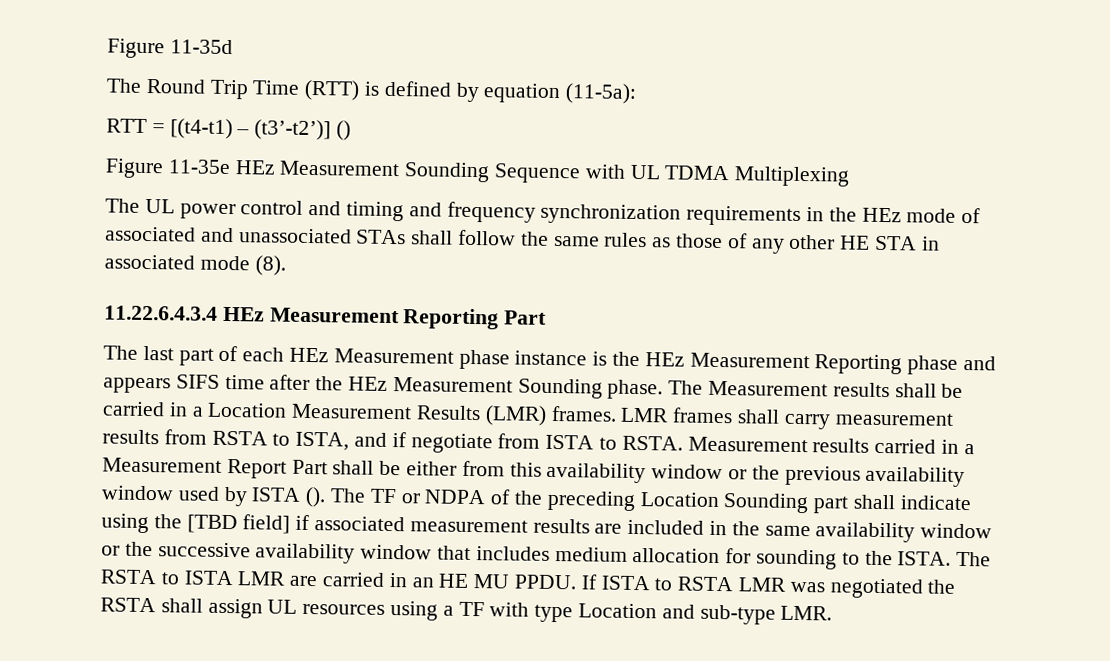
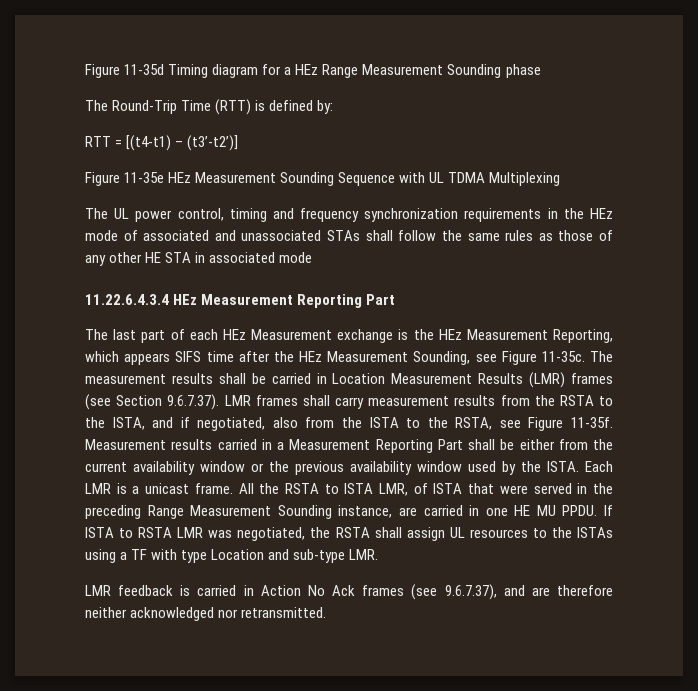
- Figure 11-35d
- The Round Trip Time (RTT) is defined by equation (11-5a):
+ Figure 11-35d Timing diagram for a HEz Range Measurement Sounding phase
+ The Round-Trip Time (RTT) is defined by:
- RTT = [(t4-t1) – (t3’-t2’)] ()
+ RTT = [(t4-t1) – (t3’-t2’)]
- The UL power control and timing and frequency synchronization requirements in the HEz mode of associated and unassociated STAs shall follow the same rules as those of any other HE STA in associated mode (8).
+ The UL power control, timing and frequency synchronization requirements in the HEz mode of associated and unassociated STAs shall follow the same rules as those of any other HE STA in associated mode
- The last part of each HEz Measurement phase instance is the HEz Measurement Reporting phase and appears SIFS time after the HEz Measurement Sounding phase. The Measurement results shall be carried in a Location Measurement Results (LMR) frames. LMR frames shall carry measurement results from RSTA to ISTA, and if negotiate from ISTA to RSTA.
+ The last part of each HEz Measurement exchange is the HEz Measurement Reporting, which appears SIFS time after the HEz Measurement Sounding, see Figure 11-35c. The measurement results shall be carried in Location Measurement Results (LMR) frames (see Section 9.6.7.37). LMR frames shall carry measurement results from the RSTA to the ISTA, and if negotiated, also from the ISTA to the RSTA, see Figure 11-35f.
- Measurement results carried in a Measurement Report Part shall be either from this availability window or the previous availability window used by ISTA (). The TF or NDPA of the preceding Location Sounding part shall indicate using the [TBD field] if associated measurement results are included in the same availability window or the successive availability window that includes medium allocation for sounding to the ISTA. The RSTA to ISTA LMR are carried in an HE MU PPDU.
+ Measurement results carried in a Measurement Reporting Part shall be either from the current availability window or the previous availability window used by the ISTA. Each LMR is a unicast frame. All the RSTA to ISTA LMR, of ISTA that were served in the preceding Range Measurement Sounding instance, are carried in one HE MU PPDU.
- If ISTA to RSTA LMR was negotiated the RSTA shall assign UL resources using a TF with type Location and sub-type LMR.
+ If ISTA to RSTA LMR was negotiated, the RSTA shall assign UL resources to the ISTAs using a TF with type Location and sub-type LMR.
+ LMR feedback is carried in Action No Ack frames (see 9.6.7.37), and are therefore neither acknowledged nor retransmitted.

